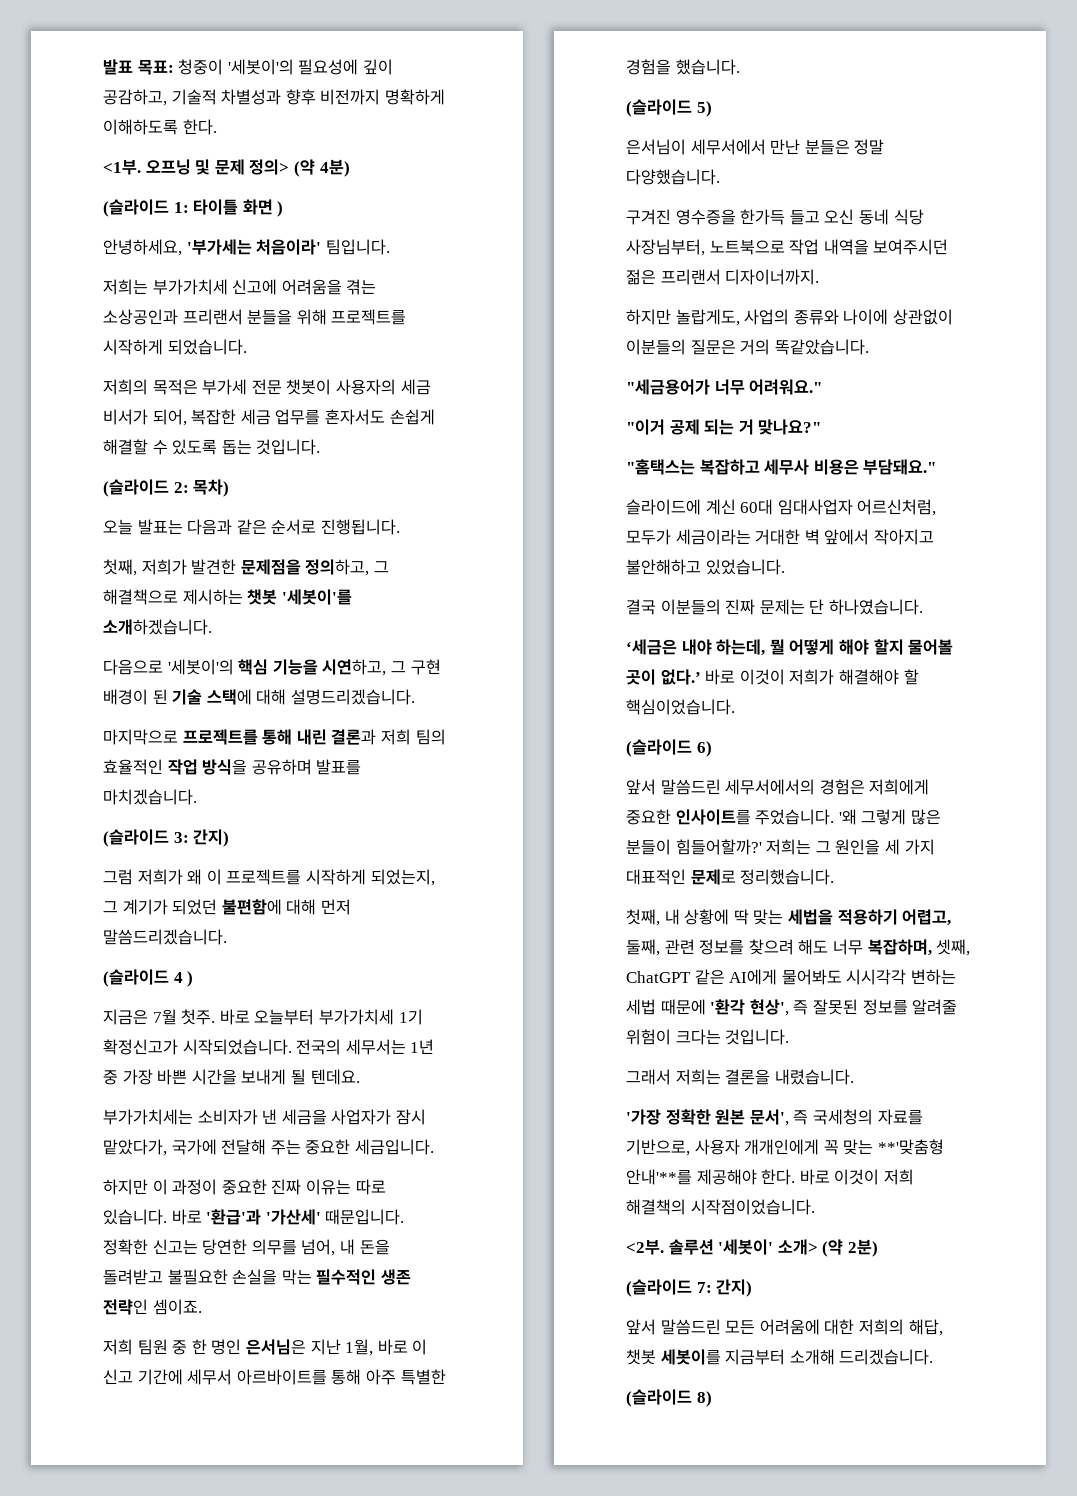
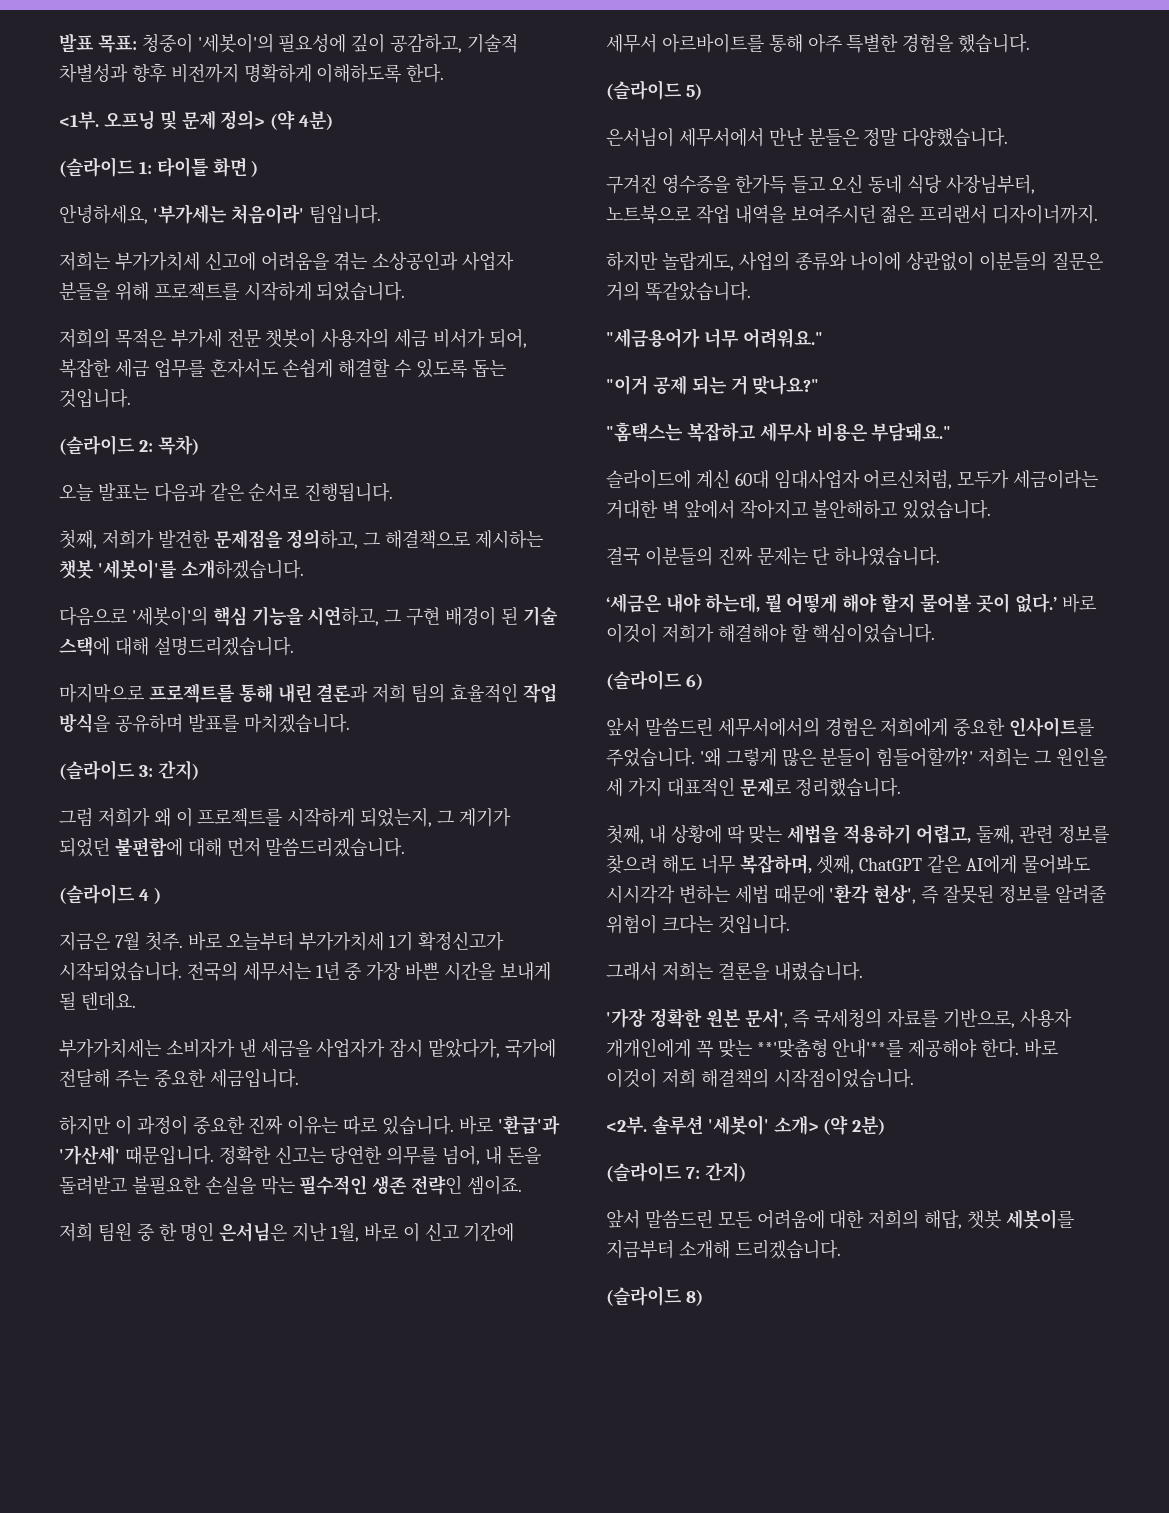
- 저희는 부가가치세 신고에 어려움을 겪는 소상공인과 프리랜서 분들을 위해 프로젝트를 시작하게 되었습니다.
+ 저희는 부가가치세 신고에 어려움을 겪는 소상공인과 사업자 분들을 위해 프로젝트를 시작하게 되었습니다.

